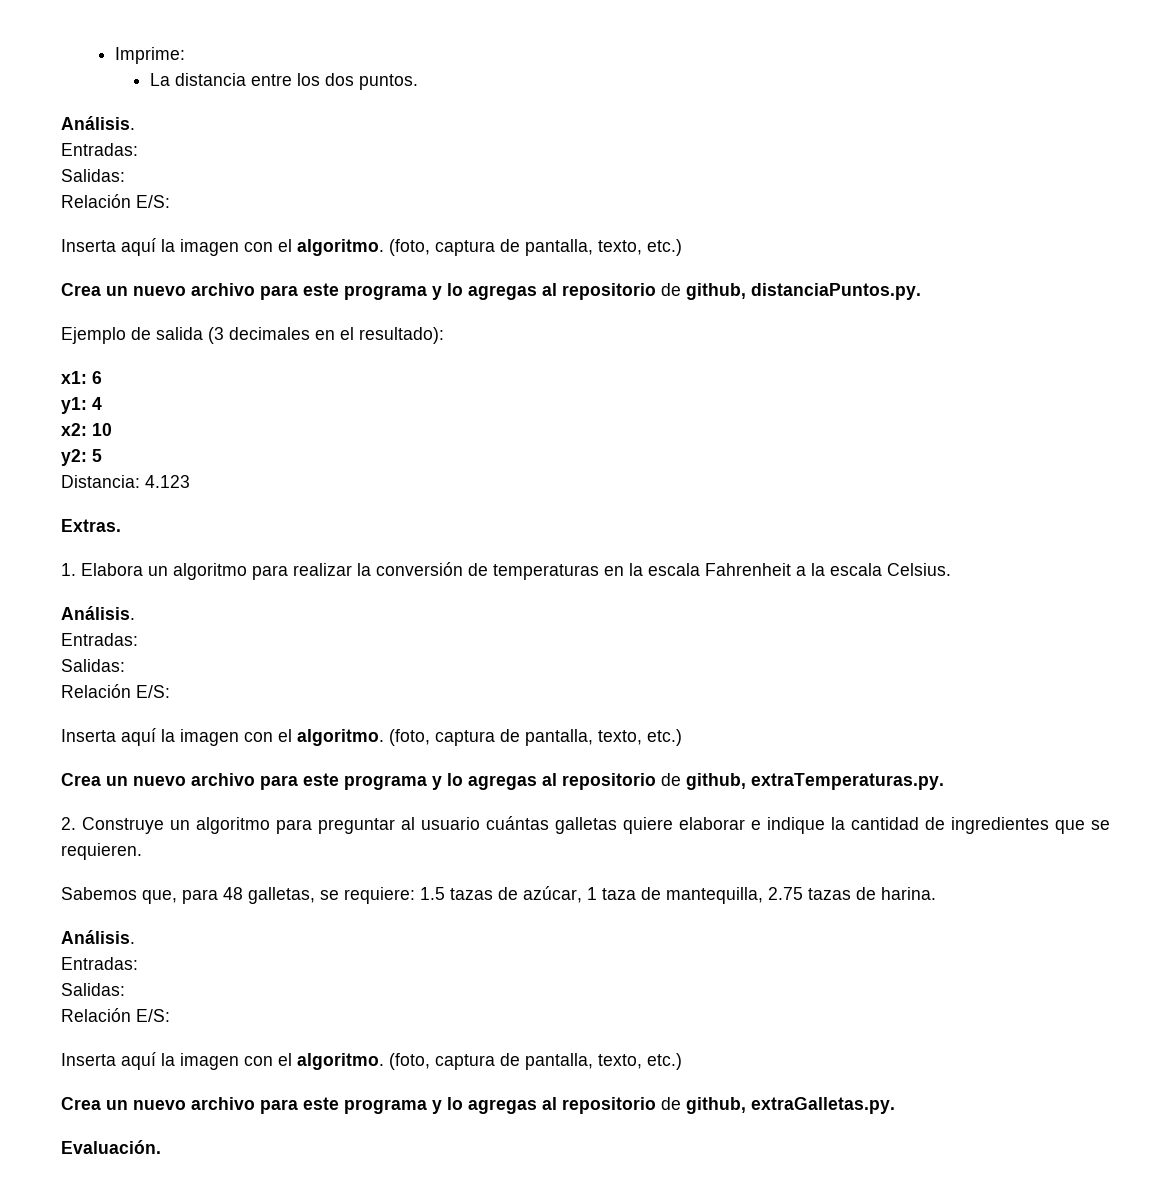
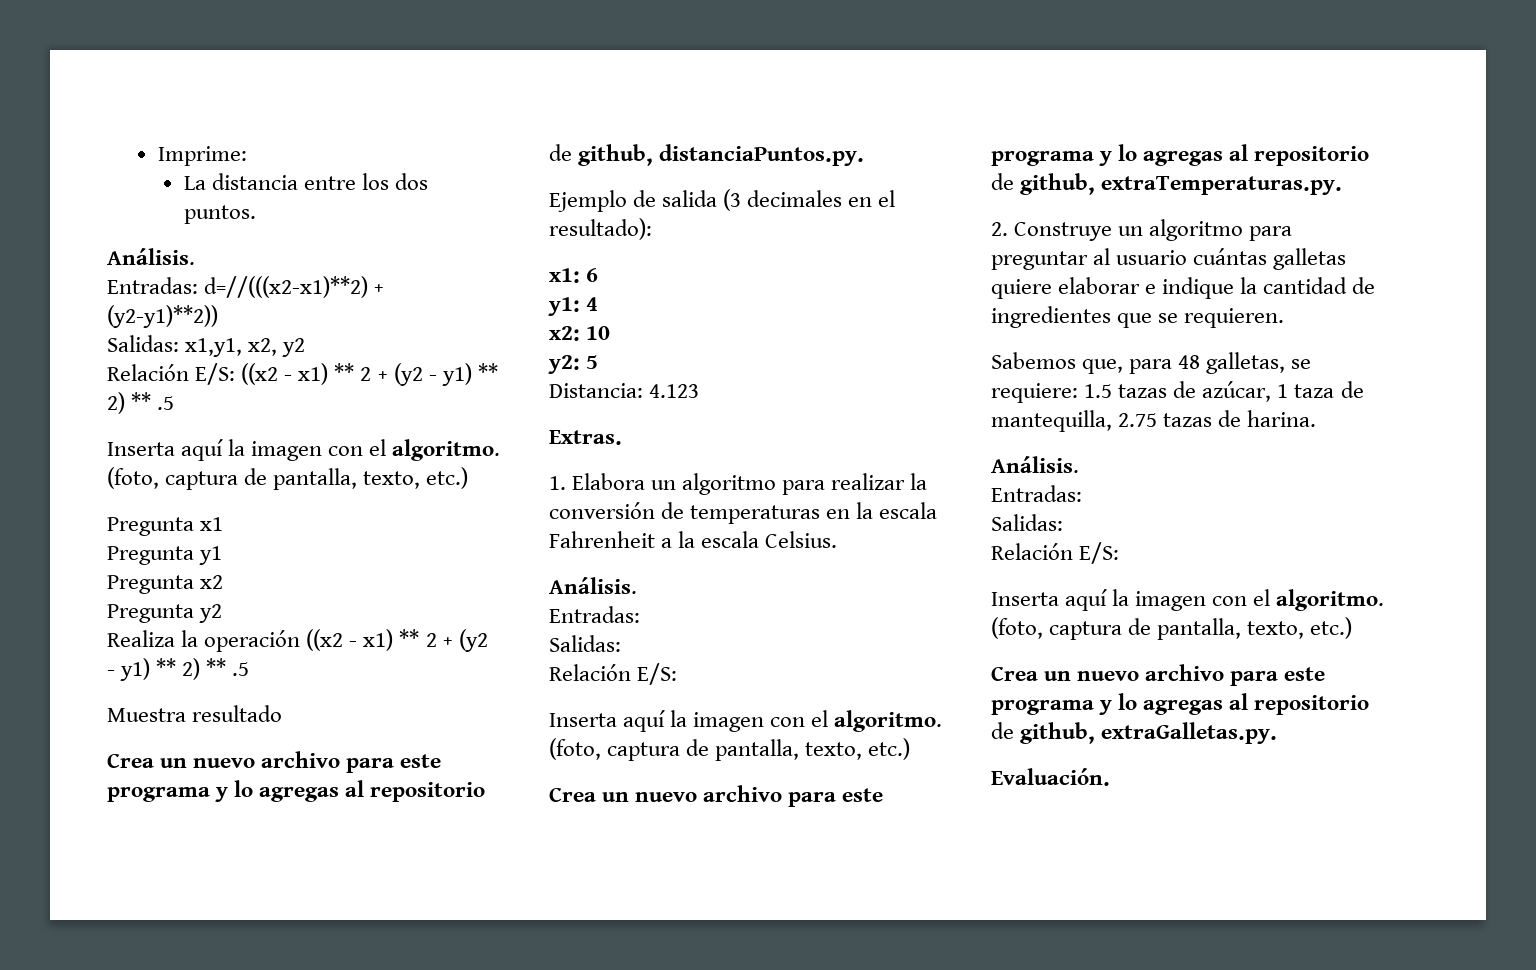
  La distancia entre los dos puntos.
  Análisis.
- Entradas:
- Salidas:
- Relación E/S:
+ Entradas: d=//(((x2-x1)**2) + (y2-y1)**2))
+ Salidas: x1,y1, x2, y2
+ Relación E/S: ((x2 - x1) ** 2 + (y2 - y1) ** 2) ** .5
+ Pregunta x1
+ Pregunta y1
+ Pregunta x2
+ Pregunta y2
+ Realiza la operación ((x2 - x1) ** 2 + (y2 - y1) ** 2) ** .5
+ Muestra resultado

